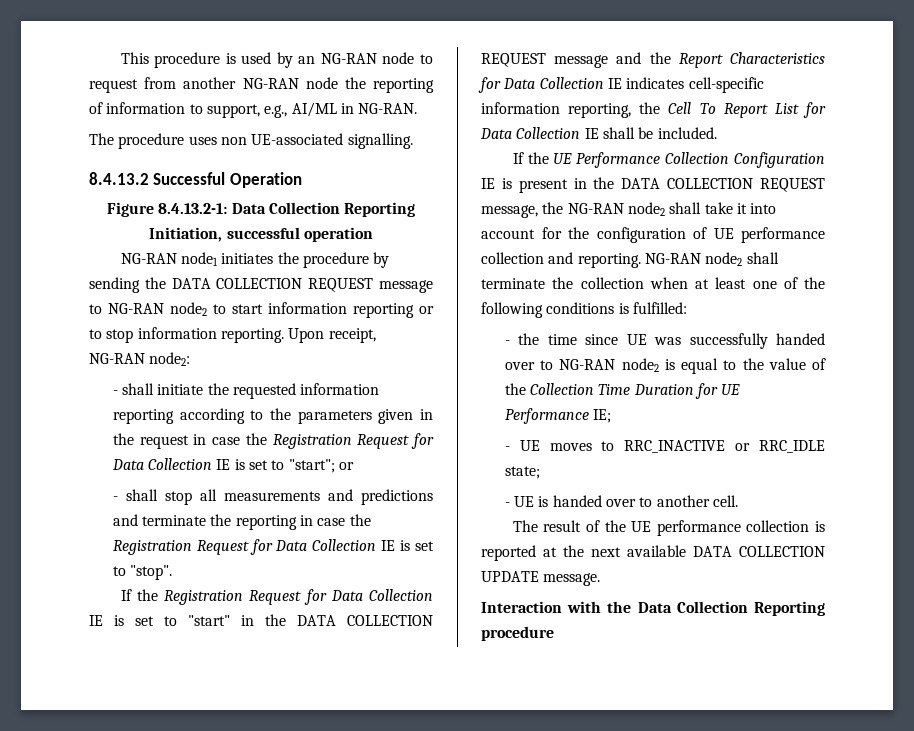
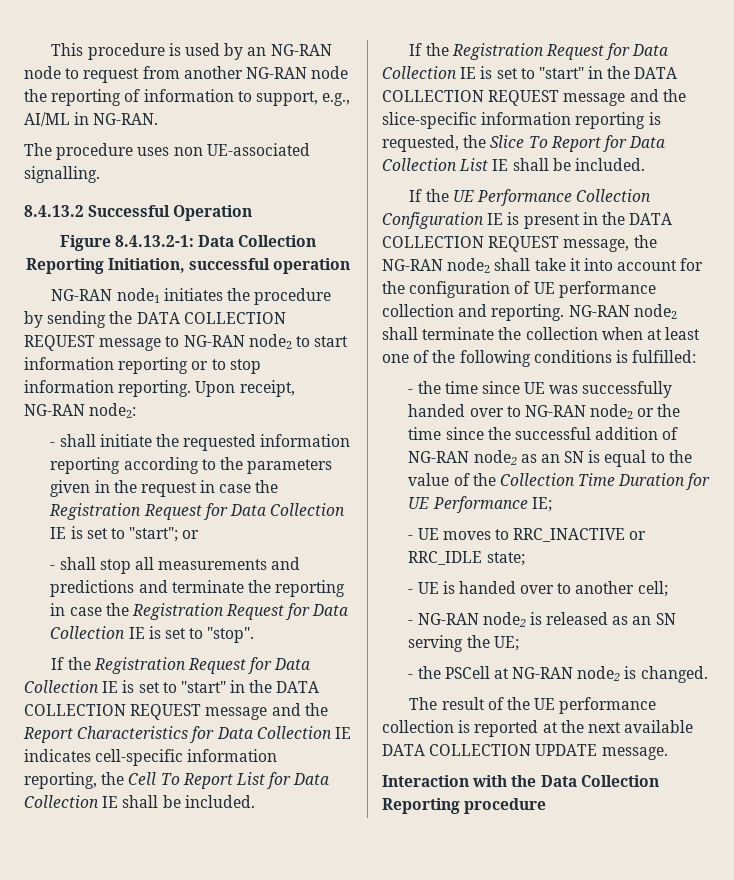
+ If the Registration Request for Data Collection IE is set to "start" in the DATA COLLECTION REQUEST message and the slice-specific information reporting is requested, the Slice To Report for Data Collection List IE shall be included.
- - the time since UE was successfully handed over to NG-RAN node2 is equal to the value of the Collection Time Duration for UE Performance IE;
+ - the time since UE was successfully handed over to NG-RAN node2 or the time since the successful addition of NG-RAN node2 as an SN is equal to the value of the Collection Time Duration for UE Performance IE;
- - UE is handed over to another cell.
+ - UE is handed over to another cell;
+ - NG-RAN node2 is released as an SN serving the UE;
+ - the PSCell at NG-RAN node2 is changed.

